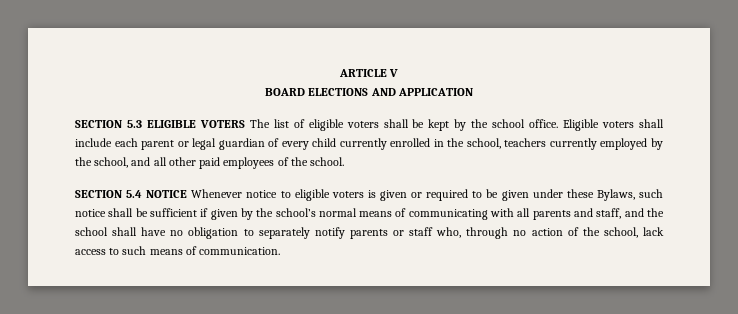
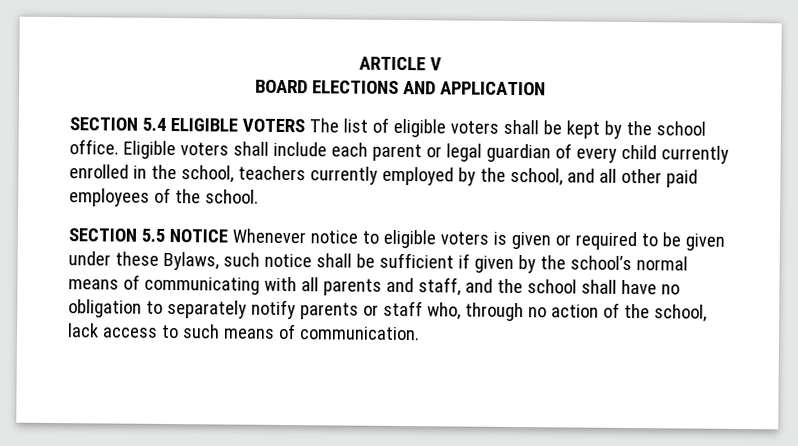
- SECTION 5.3 ELIGIBLE VOTERS The list of eligible voters shall be kept by the school office.
+ SECTION 5.4 ELIGIBLE VOTERS The list of eligible voters shall be kept by the school office.
- SECTION 5.4 NOTICE Whenever notice to eligible voters is given or required to be given under these Bylaws, such notice shall be sufficient if given by the school’s normal means of communicating with all parents and staff, and the school shall have no obligation to separately notify parents or staff who, through no action of the school, lack access to such means of communication.
+ SECTION 5.5 NOTICE Whenever notice to eligible voters is given or required to be given under these Bylaws, such notice shall be sufficient if given by the school’s normal means of communicating with all parents and staff, and the school shall have no obligation to separately notify parents or staff who, through no action of the school, lack access to such means of communication.

